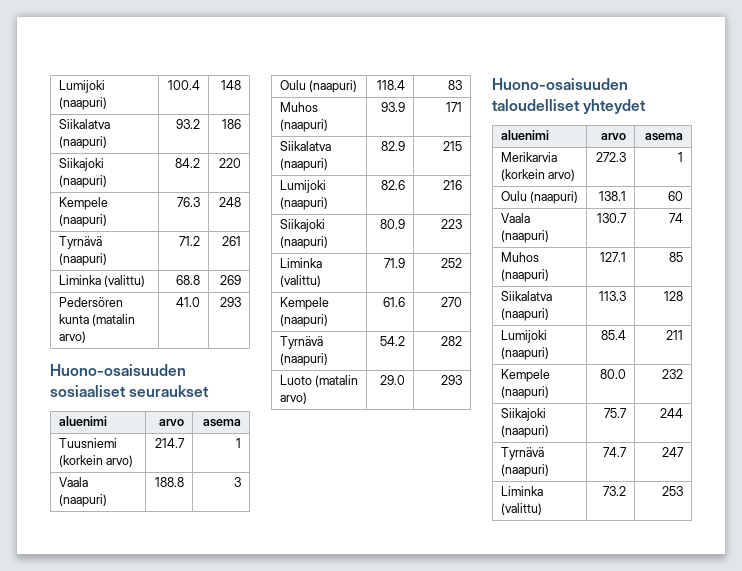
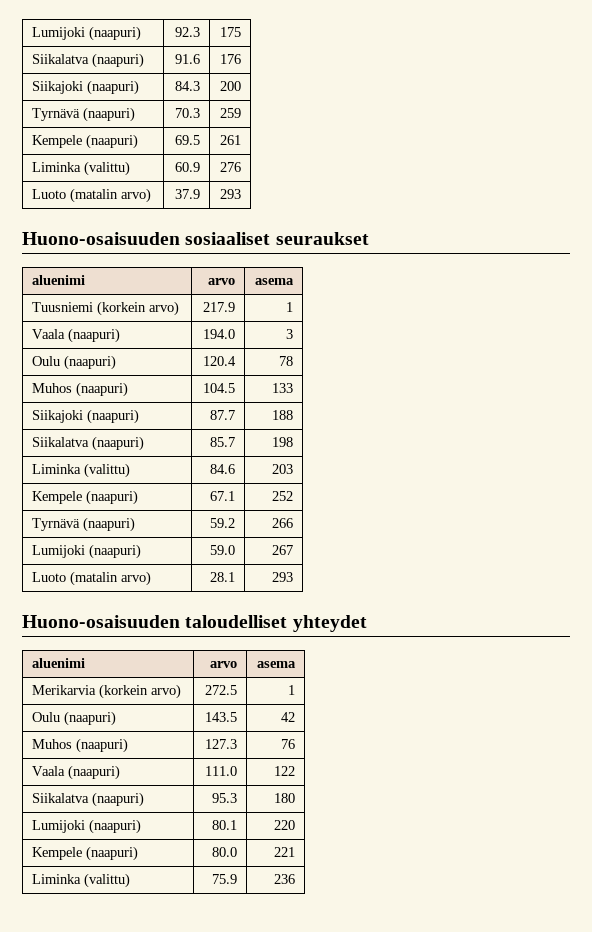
- Lumijoki (naapuri) | 100.4 | 148
- Siikalatva (naapuri) | 93.2 | 186
- Siikajoki (naapuri) | 84.2 | 220
- Kempele (naapuri) | 76.3 | 248
- Tyrnävä (naapuri) | 71.2 | 261
+ Lumijoki (naapuri) | 92.3 | 175
+ Siikalatva (naapuri) | 91.6 | 176
+ Siikajoki (naapuri) | 84.3 | 200
+ Tyrnävä (naapuri) | 70.3 | 259
+ Kempele (naapuri) | 69.5 | 261
- Liminka (valittu) | 68.8 | 269
- Pedersören kunta (matalin arvo) | 41.0 | 293
+ Liminka (valittu) | 60.9 | 276
+ Luoto (matalin arvo) | 37.9 | 293
- Tuusniemi (korkein arvo) | 214.7 | 1
+ Tuusniemi (korkein arvo) | 217.9 | 1
- Vaala (naapuri) | 188.8 | 3
+ Vaala (naapuri) | 194.0 | 3
- Oulu (naapuri) | 118.4 | 83
- Muhos (naapuri) | 93.9 | 171
- Siikalatva (naapuri) | 82.9 | 215
- Lumijoki (naapuri) | 82.6 | 216
- Siikajoki (naapuri) | 80.9 | 223
- Liminka (valittu) | 71.9 | 252
- Kempele (naapuri) | 61.6 | 270
- Tyrnävä (naapuri) | 54.2 | 282
- Luoto (matalin arvo) | 29.0 | 293
+ Oulu (naapuri) | 120.4 | 78
+ Muhos (naapuri) | 104.5 | 133
+ Siikajoki (naapuri) | 87.7 | 188
+ Siikalatva (naapuri) | 85.7 | 198
+ Liminka (valittu) | 84.6 | 203
+ Kempele (naapuri) | 67.1 | 252
+ Tyrnävä (naapuri) | 59.2 | 266
+ Lumijoki (naapuri) | 59.0 | 267
+ Luoto (matalin arvo) | 28.1 | 293
- Merikarvia (korkein arvo) | 272.3 | 1
+ Merikarvia (korkein arvo) | 272.5 | 1
- Oulu (naapuri) | 138.1 | 60
- Vaala (naapuri) | 130.7 | 74
- Muhos (naapuri) | 127.1 | 85
- Siikalatva (naapuri) | 113.3 | 128
- Lumijoki (naapuri) | 85.4 | 211
+ Oulu (naapuri) | 143.5 | 42
+ Muhos (naapuri) | 127.3 | 76
+ Vaala (naapuri) | 111.0 | 122
+ Siikalatva (naapuri) | 95.3 | 180
+ Lumijoki (naapuri) | 80.1 | 220
- Kempele (naapuri) | 80.0 | 232
- Siikajoki (naapuri) | 75.7 | 244
- Tyrnävä (naapuri) | 74.7 | 247
- Liminka (valittu) | 73.2 | 253
+ Kempele (naapuri) | 80.0 | 221
+ Liminka (valittu) | 75.9 | 236

